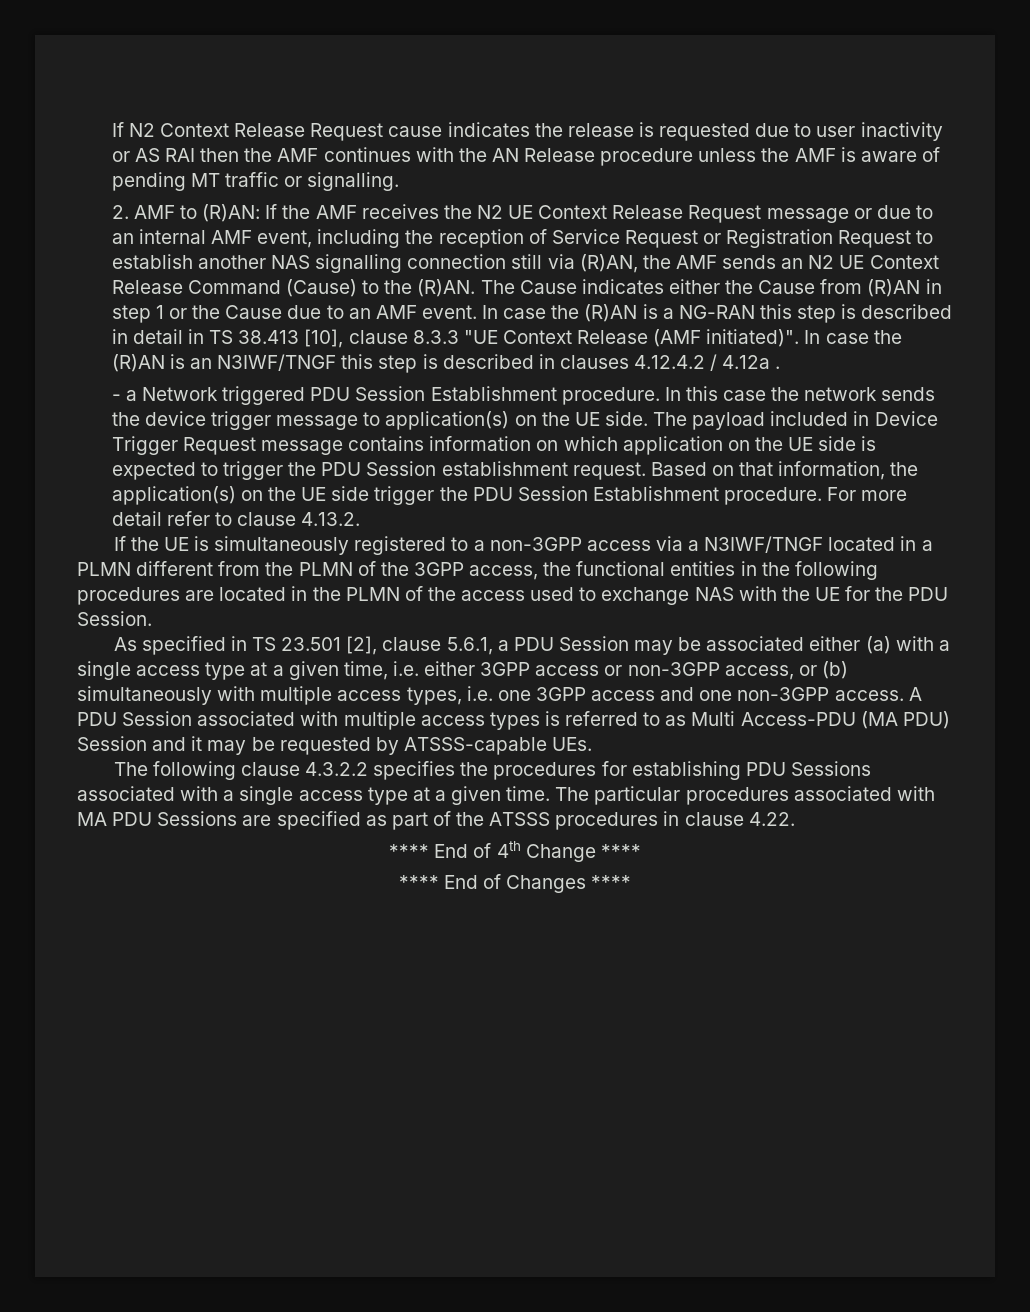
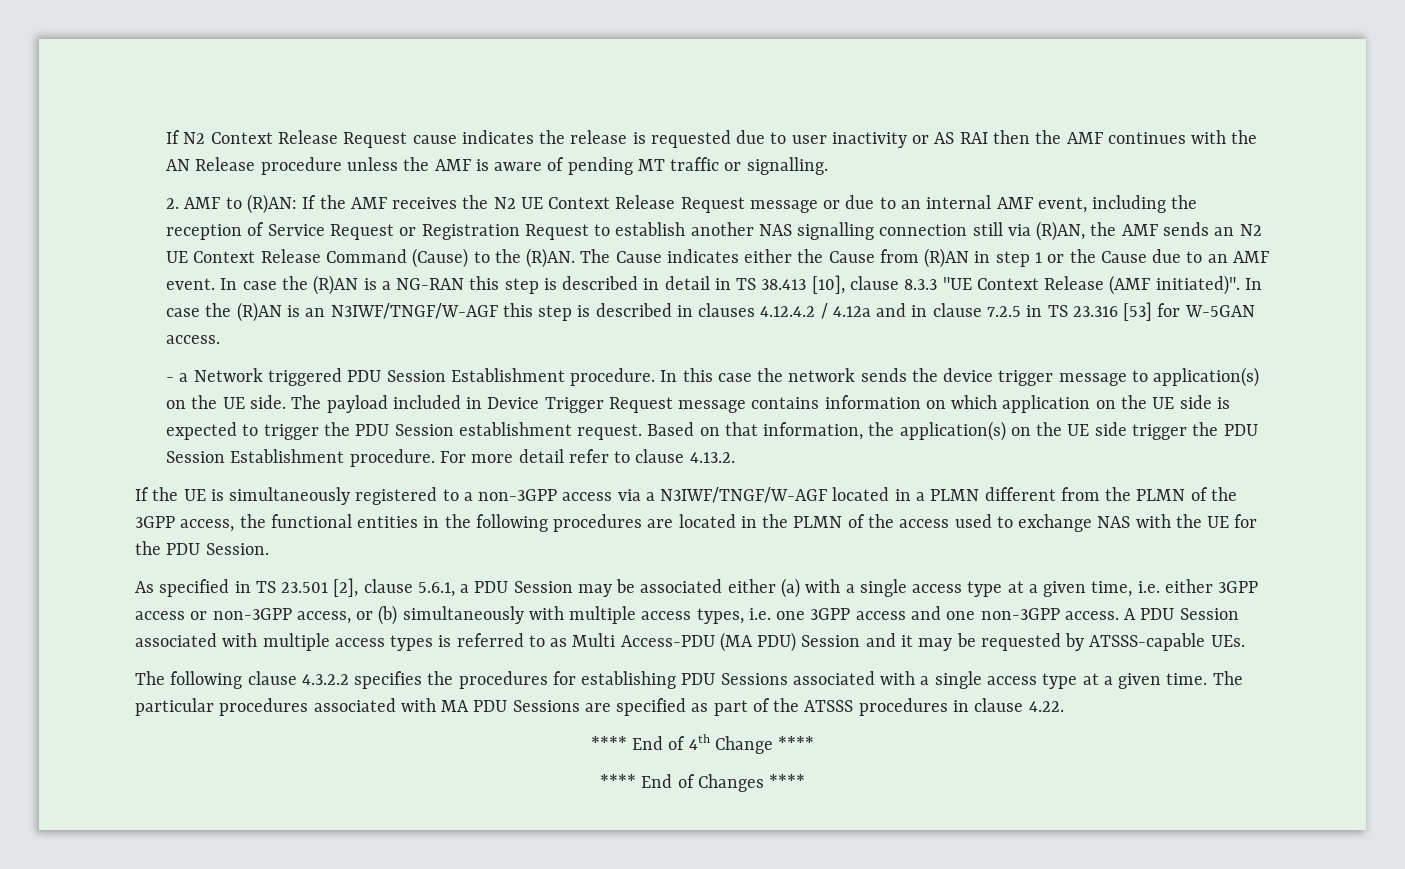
- In case the (R)AN is an N3IWF/TNGF this step is described in clauses 4.12.4.2 / 4.12a .
+ In case the (R)AN is an N3IWF/TNGF/W-AGF this step is described in clauses 4.12.4.2 / 4.12a and in clause 7.2.5 in TS 23.316 [53] for W-5GAN access.
- If the UE is simultaneously registered to a non-3GPP access via a N3IWF/TNGF located in a PLMN different from the PLMN of the 3GPP access, the functional entities in the following procedures are located in the PLMN of the access used to exchange NAS with the UE for the PDU Session.
+ If the UE is simultaneously registered to a non-3GPP access via a N3IWF/TNGF/W-AGF located in a PLMN different from the PLMN of the 3GPP access, the functional entities in the following procedures are located in the PLMN of the access used to exchange NAS with the UE for the PDU Session.

